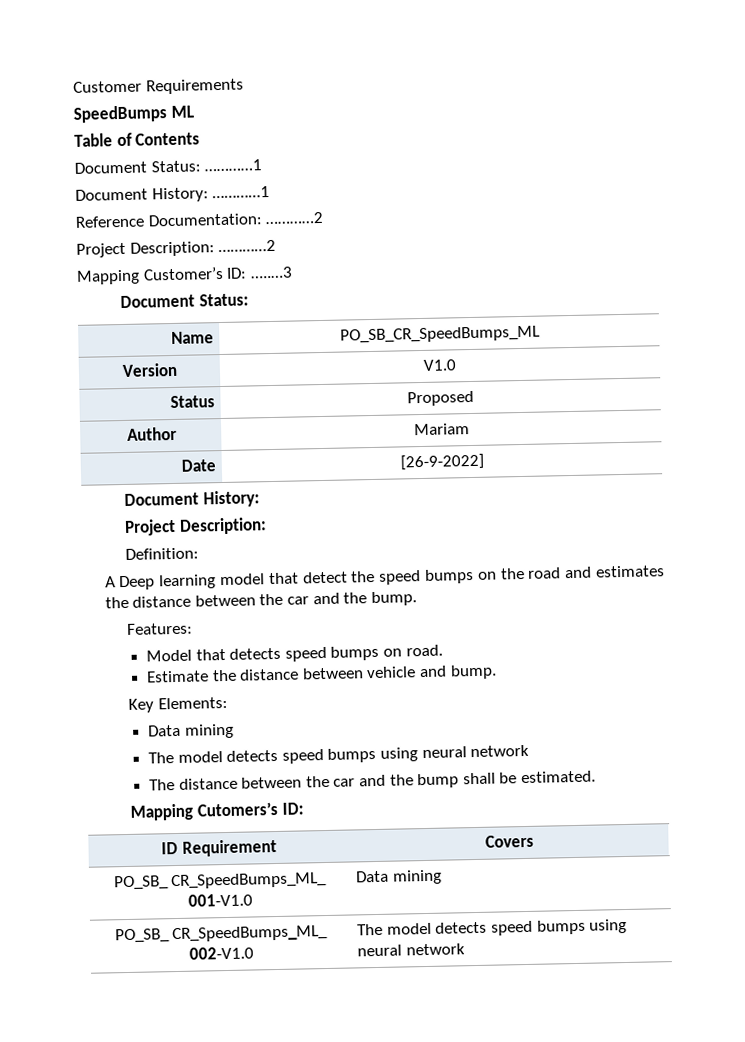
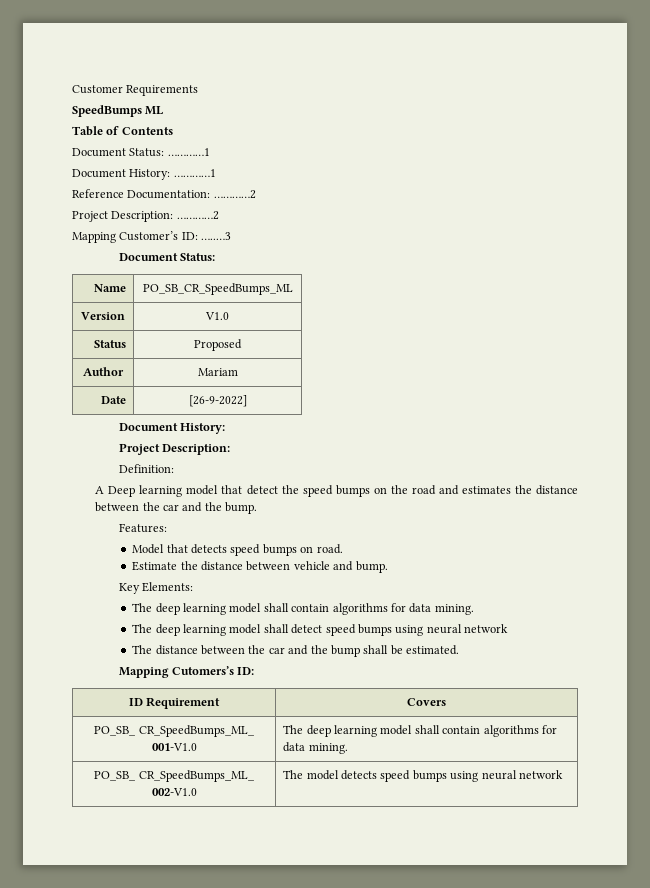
  Key Elements:
- Data mining
- The model detects speed bumps using neural network
+ The deep learning model shall contain algorithms for data mining.
+ The deep learning model shall detect speed bumps using neural network
- PO_SB_ CR_SpeedBumps_ML_ 001-V1.0 | Data mining
+ PO_SB_ CR_SpeedBumps_ML_ 001-V1.0 | The deep learning model shall contain algorithms for data mining.

